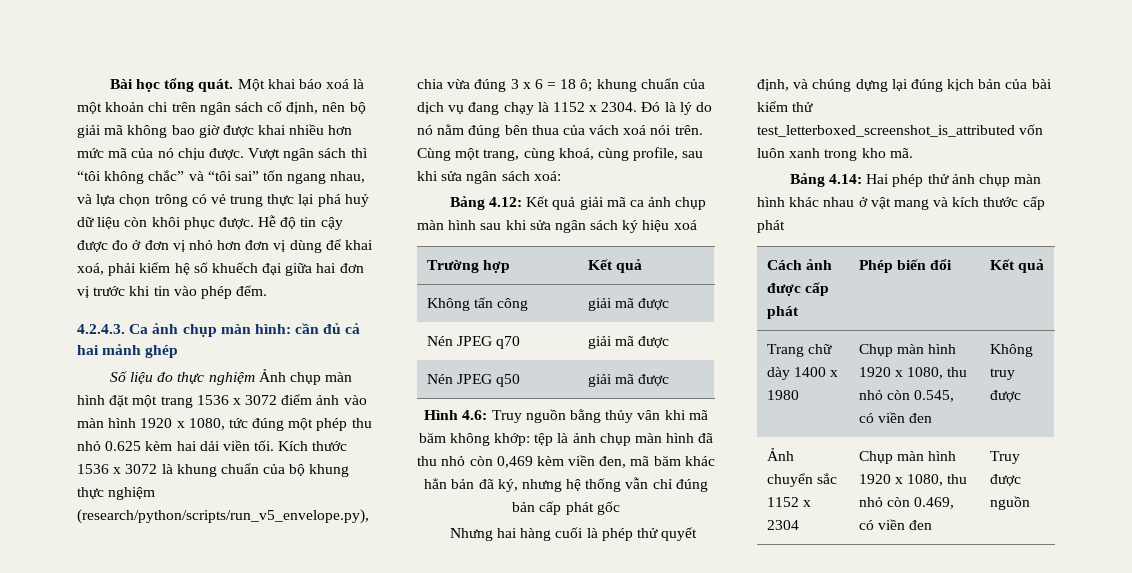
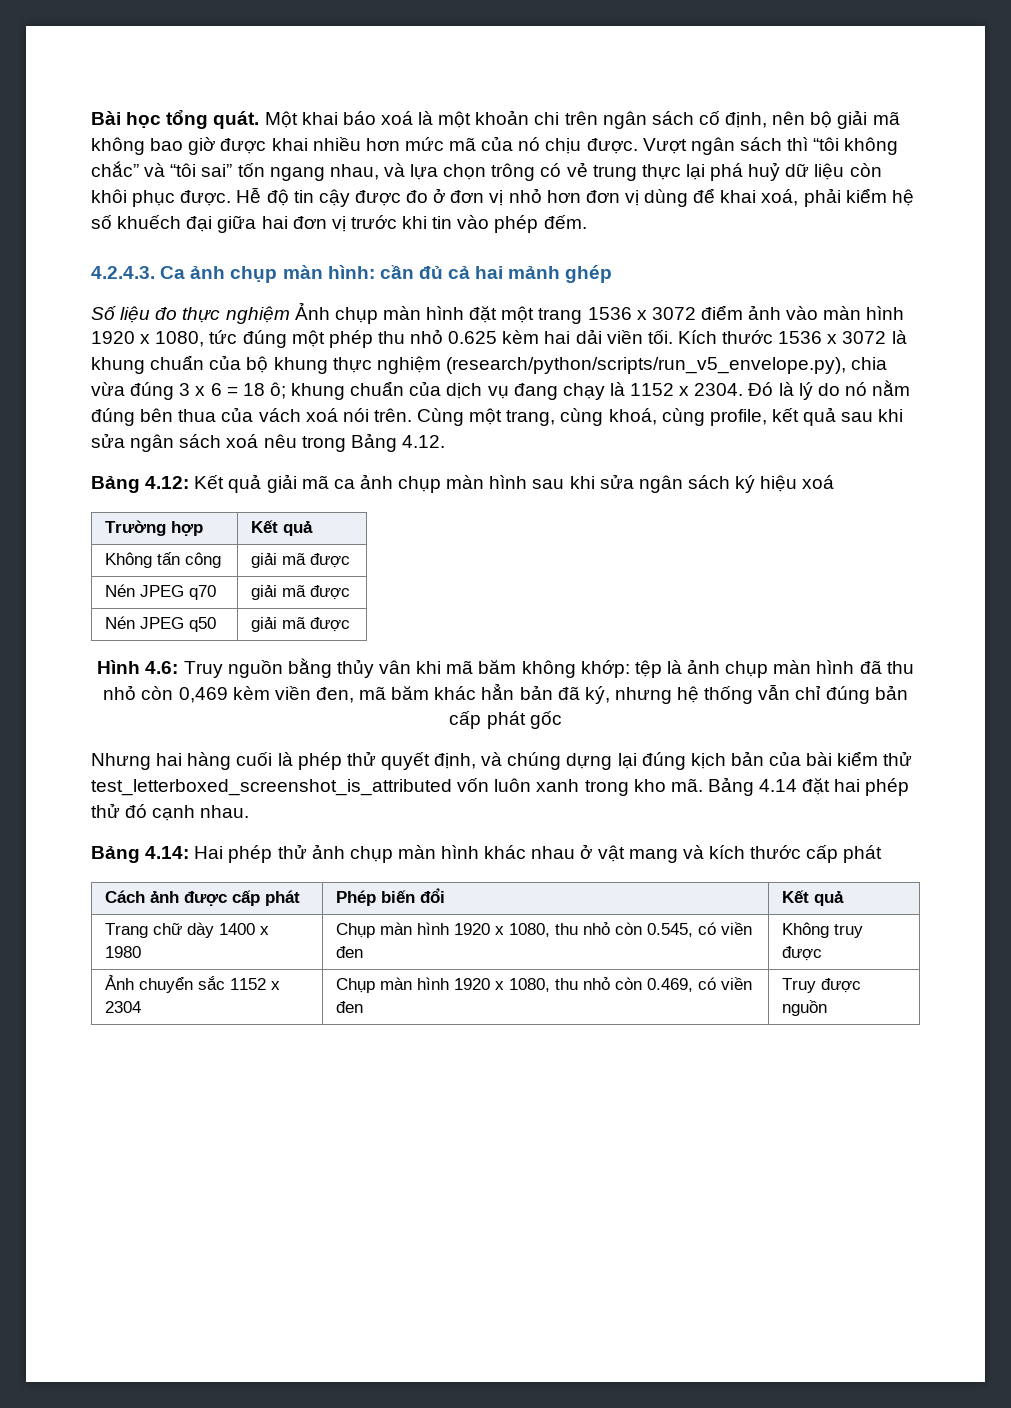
- Cùng một trang, cùng khoá, cùng profile, sau khi sửa ngân sách xoá:
+ Cùng một trang, cùng khoá, cùng profile, kết quả sau khi sửa ngân sách xoá nêu trong Bảng 4.12.
+ Bảng 4.14 đặt hai phép thử đó cạnh nhau.

